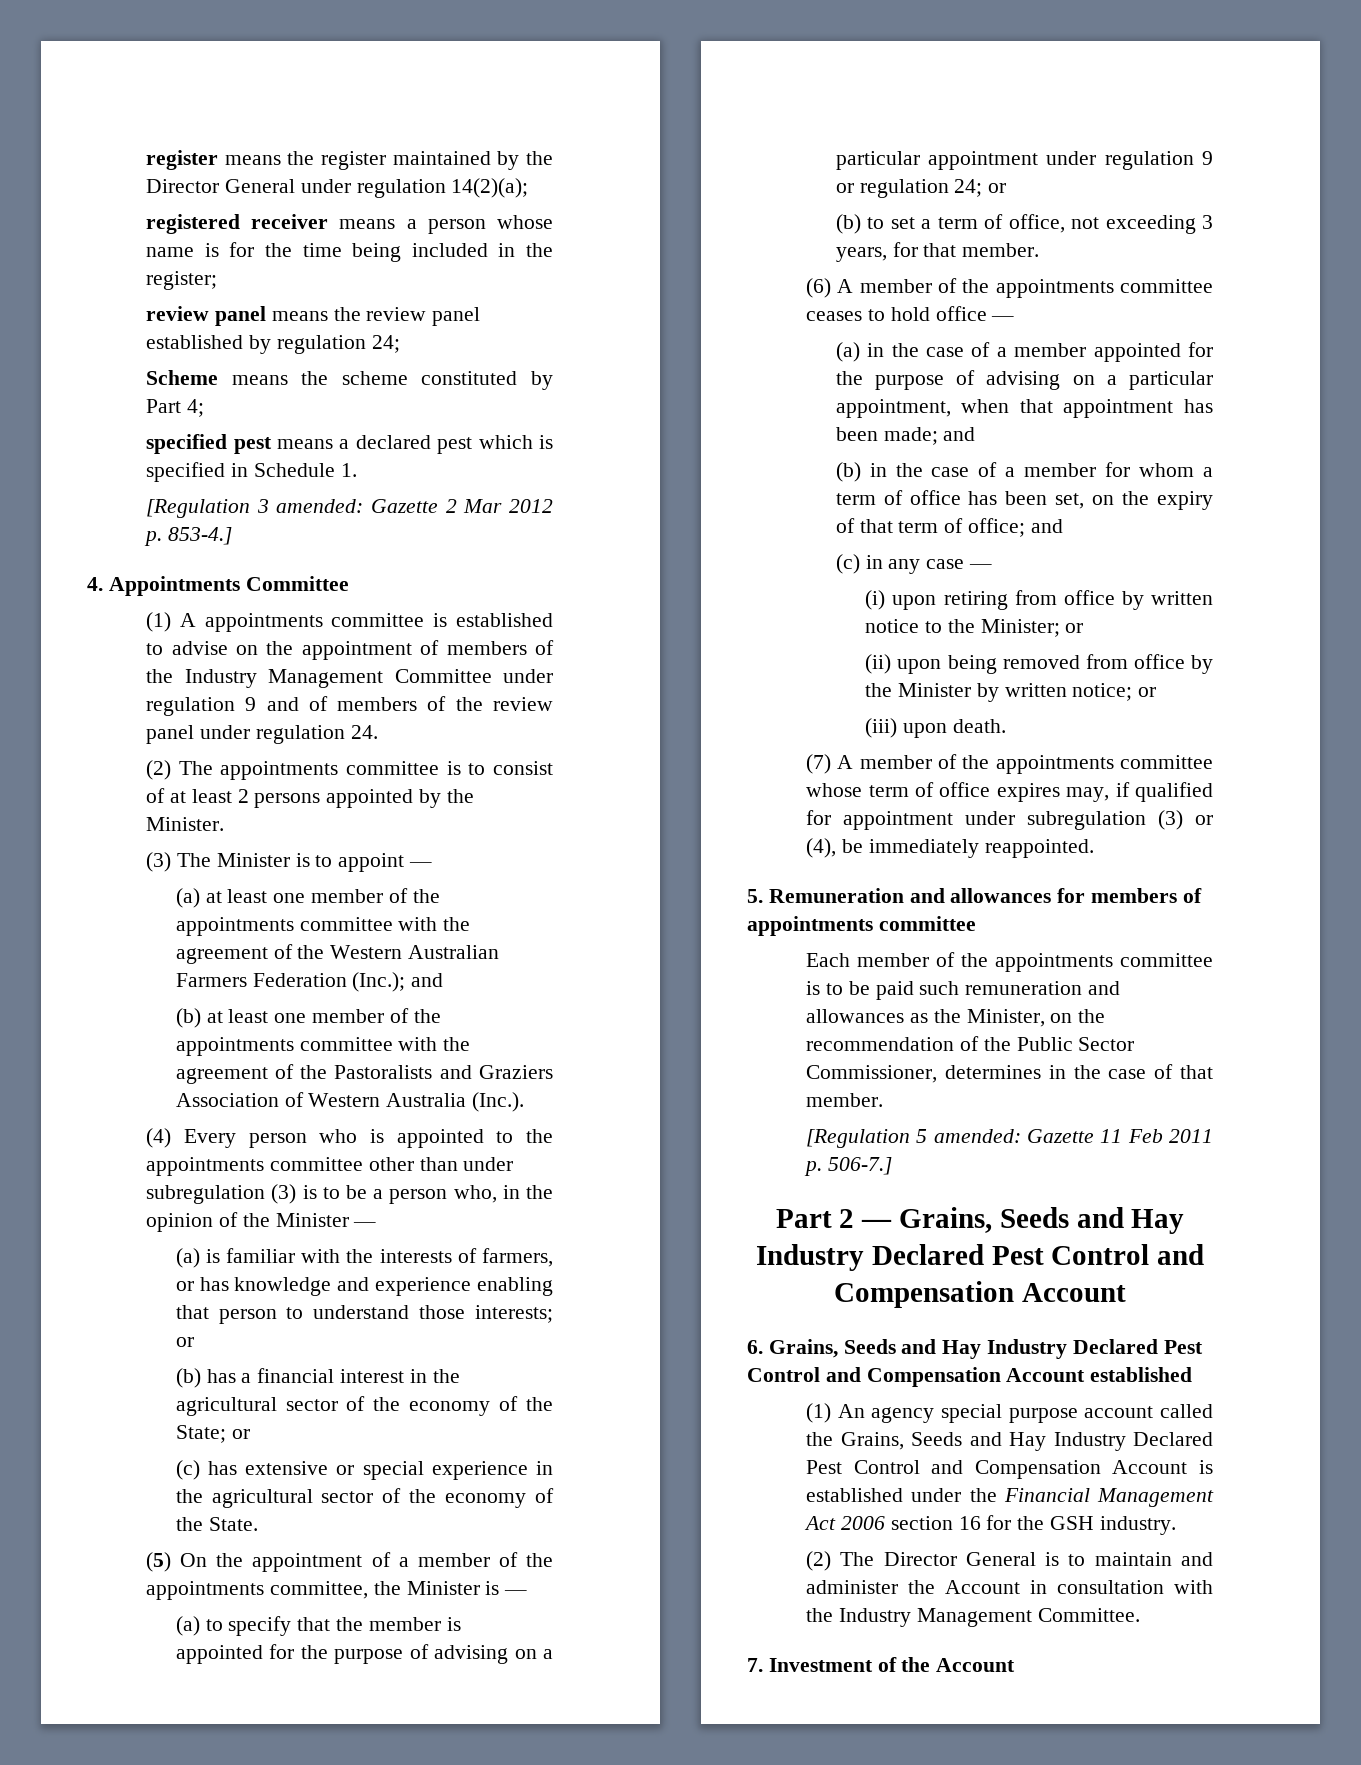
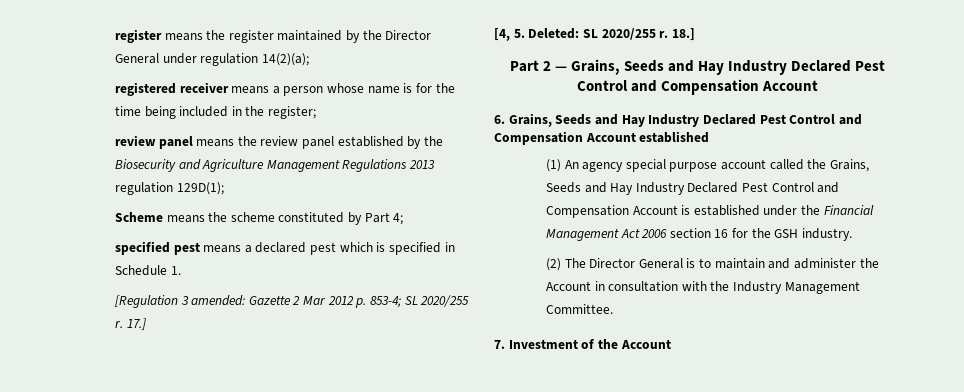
- review panel means the review panel established by regulation 24;
+ review panel means the review panel established by the Biosecurity and Agriculture Management Regulations 2013 regulation 129D(1);
- [Regulation 3 amended: Gazette 2 Mar 2012 p. 853-4.]
- 4. Appointments Committee
- (1) A appointments committee is established to advise on the appointment of members of the Industry Management Committee under regulation 9 and of members of the review panel under regulation 24.
- (2) The appointments committee is to consist of at least 2 persons appointed by the Minister.
- (3) The Minister is to appoint —
- (a) at least one member of the appointments committee with the agreement of the Western Australian Farmers Federation (Inc.); and
- (b) at least one member of the appointments committee with the agreement of the Pastoralists and Graziers Association of Western Australia (Inc.).
- (4) Every person who is appointed to the appointments committee other than under subregulation (3) is to be a person who, in the opinion of the Minister —
- (a) is familiar with the interests of farmers, or has knowledge and experience enabling that person to understand those interests; or
- (b) has a financial interest in the agricultural sector of the economy of the State; or
- (c) has extensive or special experience in the agricultural sector of the economy of the State.
- (5) On the appointment of a member of the appointments committee, the Minister is —
- (a) to specify that the member is appointed for the purpose of advising on a particular appointment under regulation 9 or regulation 24; or
- (b) to set a term of office, not exceeding 3 years, for that member.
- (6) A member of the appointments committee ceases to hold office —
- (a) in the case of a member appointed for the purpose of advising on a particular appointment, when that appointment has been made; and
- (b) in the case of a member for whom a term of office has been set, on the expiry of that term of office; and
- (c) in any case —
- (i) upon retiring from office by written notice to the Minister; or
- (ii) upon being removed from office by the Minister by written notice; or
- (iii) upon death.
- (7) A member of the appointments committee whose term of office expires may, if qualified for appointment under subregulation (3) or (4), be immediately reappointed.
- 5. Remuneration and allowances for members of appointments committee
- Each member of the appointments committee is to be paid such remuneration and allowances as the Minister, on the recommendation of the Public Sector Commissioner, determines in the case of that member.
- [Regulation 5 amended: Gazette 11 Feb 2011 p. 506-7.]
+ [Regulation 3 amended: Gazette 2 Mar 2012 p. 853-4; SL 2020/255 r. 17.]
+ [4, 5. Deleted: SL 2020/255 r. 18.]

